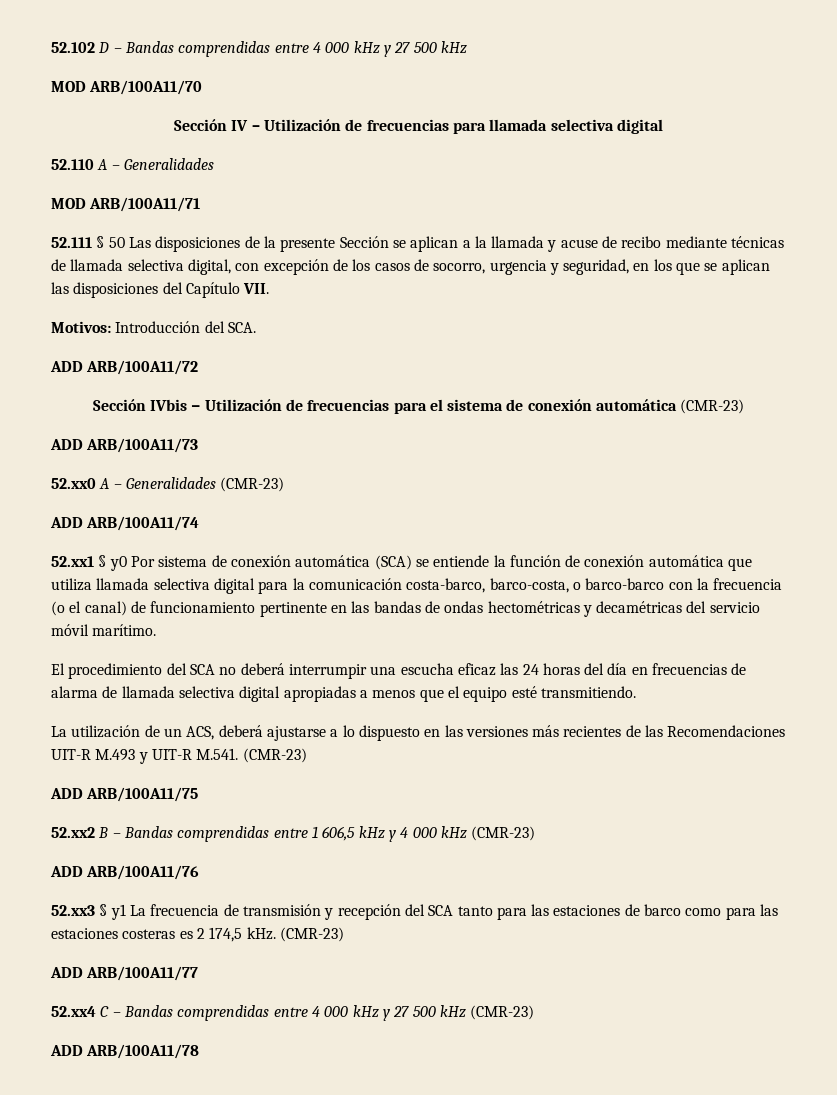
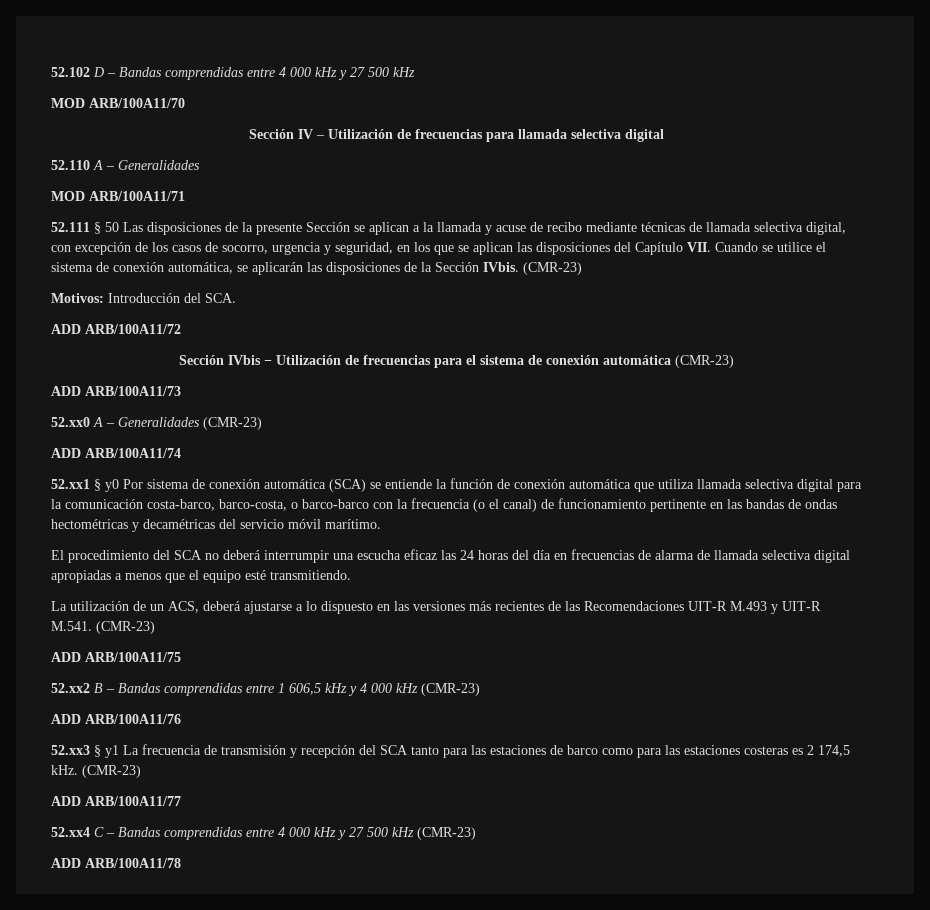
- 52.111 § 50 Las disposiciones de la presente Sección se aplican a la llamada y acuse de recibo mediante técnicas de llamada selectiva digital, con excepción de los casos de socorro, urgencia y seguridad, en los que se aplican las disposiciones del Capítulo VII.
+ 52.111 § 50 Las disposiciones de la presente Sección se aplican a la llamada y acuse de recibo mediante técnicas de llamada selectiva digital, con excepción de los casos de socorro, urgencia y seguridad, en los que se aplican las disposiciones del Capítulo VII. Cuando se utilice el sistema de conexión automática, se aplicarán las disposiciones de la Sección IVbis. (CMR-23)

